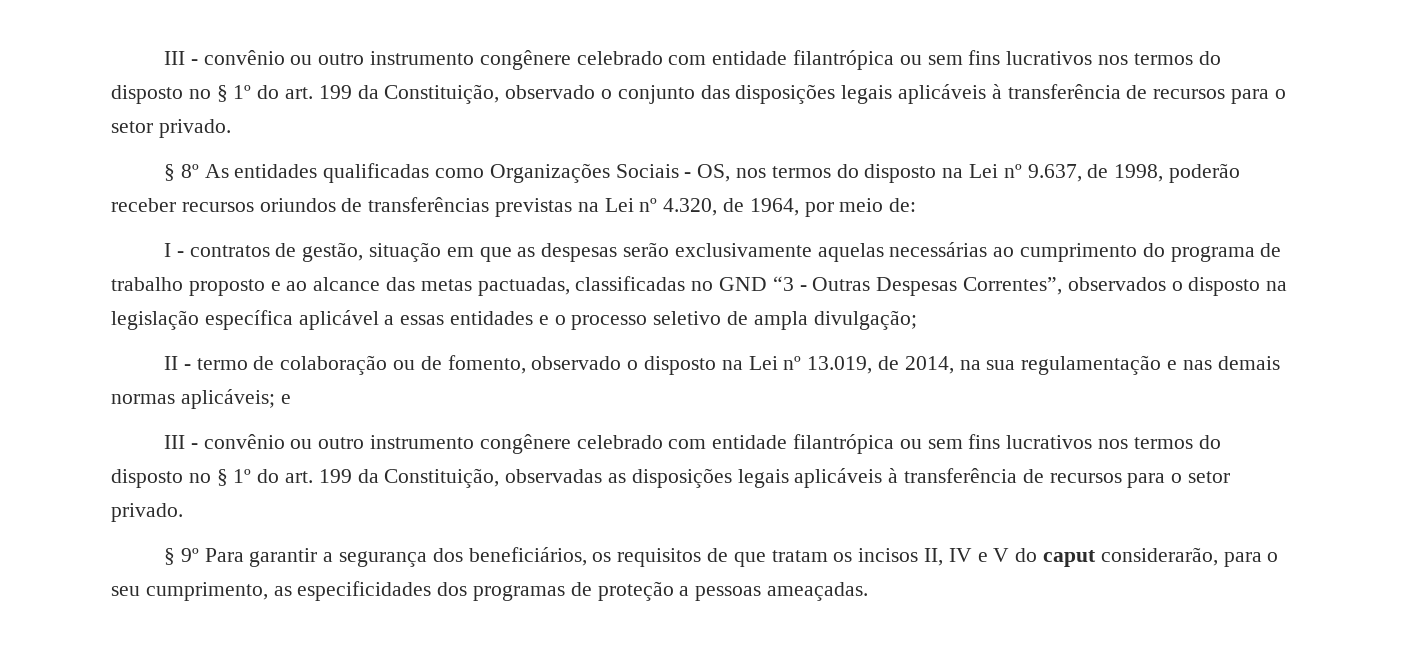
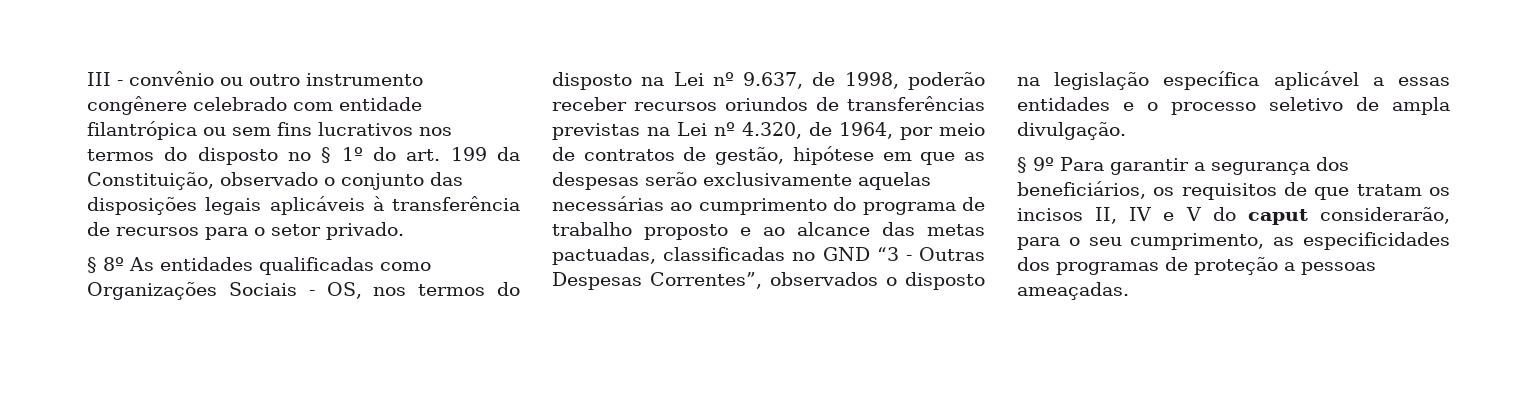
- § 8º As entidades qualificadas como Organizações Sociais - OS, nos termos do disposto na Lei nº 9.637, de 1998, poderão receber recursos oriundos de transferências previstas na Lei nº 4.320, de 1964, por meio de:
- I - contratos de gestão, situação em que as despesas serão exclusivamente aquelas necessárias ao cumprimento do programa de trabalho proposto e ao alcance das metas pactuadas, classificadas no GND “3 - Outras Despesas Correntes”, observados o disposto na legislação específica aplicável a essas entidades e o processo seletivo de ampla divulgação;
- II - termo de colaboração ou de fomento, observado o disposto na Lei nº 13.019, de 2014, na sua regulamentação e nas demais normas aplicáveis; e
- III - convênio ou outro instrumento congênere celebrado com entidade filantrópica ou sem fins lucrativos nos termos do disposto no § 1º do art. 199 da Constituição, observadas as disposições legais aplicáveis à transferência de recursos para o setor privado.
+ § 8º As entidades qualificadas como Organizações Sociais - OS, nos termos do disposto na Lei nº 9.637, de 1998, poderão receber recursos oriundos de transferências previstas na Lei nº 4.320, de 1964, por meio de contratos de gestão, hipótese em que as despesas serão exclusivamente aquelas necessárias ao cumprimento do programa de trabalho proposto e ao alcance das metas pactuadas, classificadas no GND “3 - Outras Despesas Correntes”, observados o disposto na legislação específica aplicável a essas entidades e o processo seletivo de ampla divulgação.

